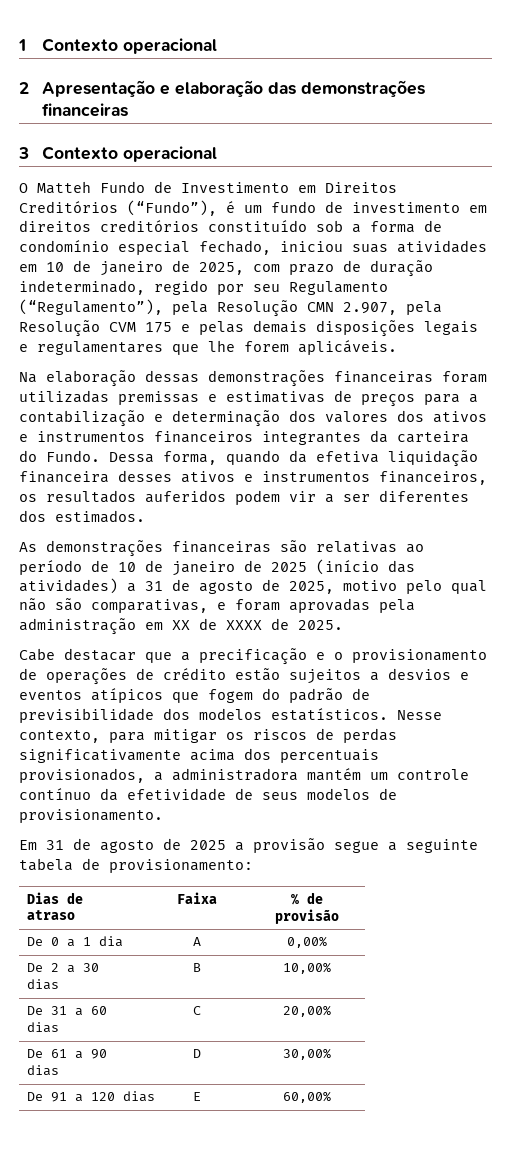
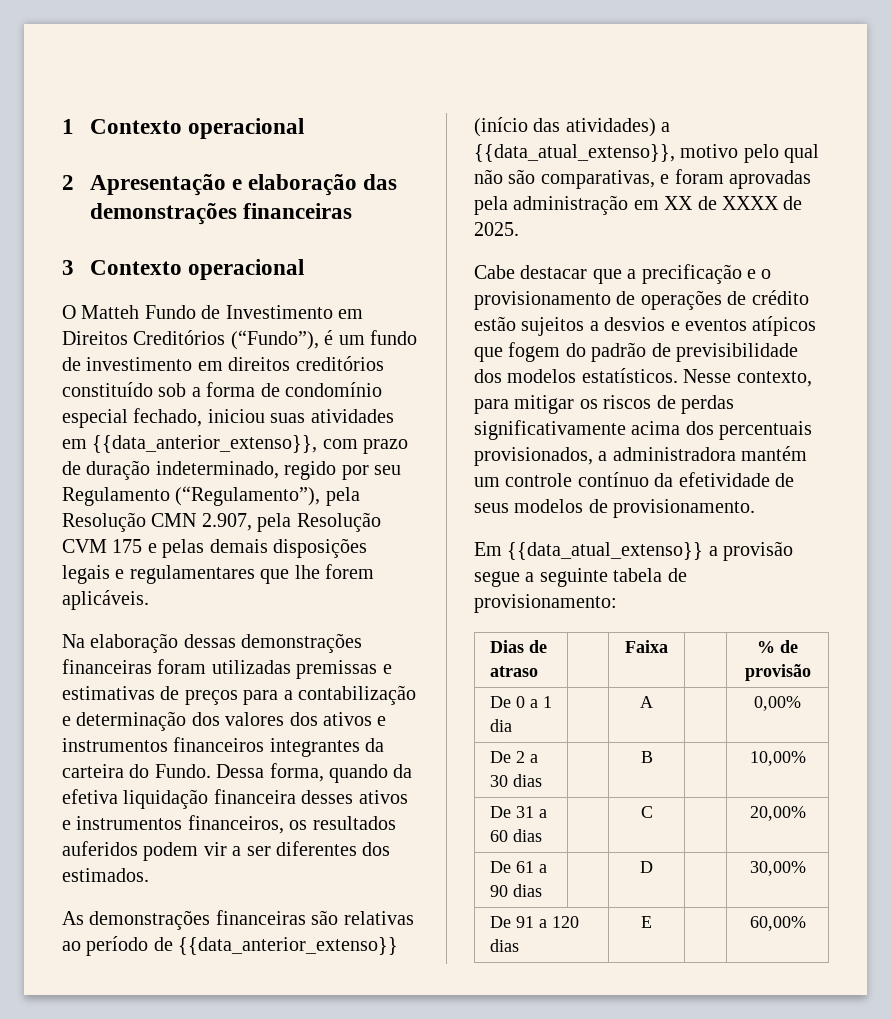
- O Matteh Fundo de Investimento em Direitos Creditórios (“Fundo”), é um fundo de investimento em direitos creditórios constituído sob a forma de condomínio especial fechado, iniciou suas atividades em 10 de janeiro de 2025, com prazo de duração indeterminado, regido por seu Regulamento (“Regulamento”), pela Resolução CMN 2.907, pela Resolução CVM 175 e pelas demais disposições legais e regulamentares que lhe forem aplicáveis.
+ O Matteh Fundo de Investimento em Direitos Creditórios (“Fundo”), é um fundo de investimento em direitos creditórios constituído sob a forma de condomínio especial fechado, iniciou suas atividades em {{data_anterior_extenso}}, com prazo de duração indeterminado, regido por seu Regulamento (“Regulamento”), pela Resolução CMN 2.907, pela Resolução CVM 175 e pelas demais disposições legais e regulamentares que lhe forem aplicáveis.
- As demonstrações financeiras são relativas ao período de 10 de janeiro de 2025 (início das atividades) a 31 de agosto de 2025, motivo pelo qual não são comparativas, e foram aprovadas pela administração em XX de XXXX de 2025.
+ As demonstrações financeiras são relativas ao período de {{data_anterior_extenso}} (início das atividades) a {{data_atual_extenso}}, motivo pelo qual não são comparativas, e foram aprovadas pela administração em XX de XXXX de 2025.
- Em 31 de agosto de 2025 a provisão segue a seguinte tabela de provisionamento:
+ Em {{data_atual_extenso}} a provisão segue a seguinte tabela de provisionamento:

